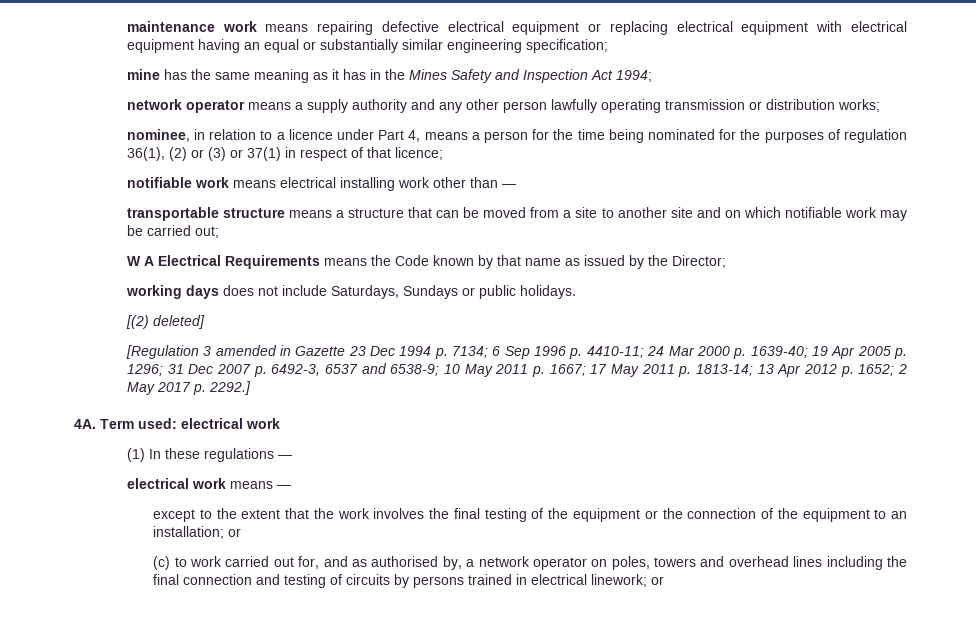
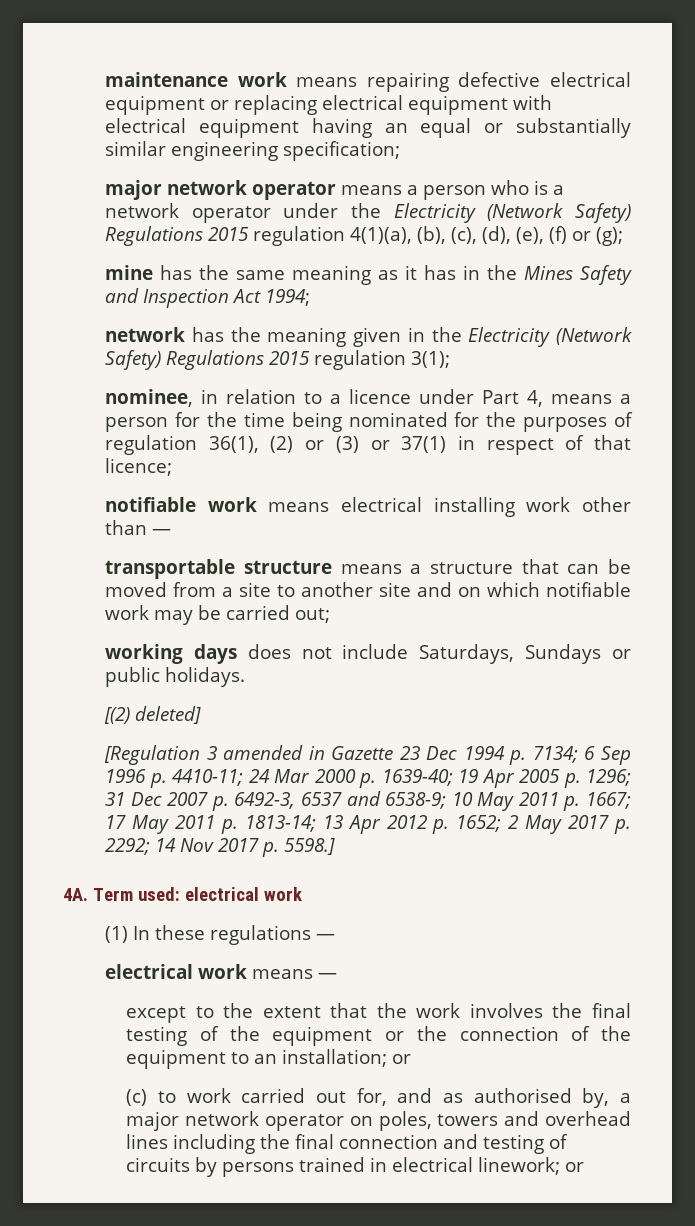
+ major network operator means a person who is a network operator under the Electricity (Network Safety) Regulations 2015 regulation 4(1)(a), (b), (c), (d), (e), (f) or (g);
- network operator means a supply authority and any other person lawfully operating transmission or distribution works;
+ network has the meaning given in the Electricity (Network Safety) Regulations 2015 regulation 3(1);
- W A Electrical Requirements means the Code known by that name as issued by the Director;
- [Regulation 3 amended in Gazette 23 Dec 1994 p. 7134; 6 Sep 1996 p. 4410-11; 24 Mar 2000 p. 1639-40; 19 Apr 2005 p. 1296; 31 Dec 2007 p. 6492-3, 6537 and 6538-9; 10 May 2011 p. 1667; 17 May 2011 p. 1813-14; 13 Apr 2012 p. 1652; 2 May 2017 p. 2292.]
+ [Regulation 3 amended in Gazette 23 Dec 1994 p. 7134; 6 Sep 1996 p. 4410-11; 24 Mar 2000 p. 1639-40; 19 Apr 2005 p. 1296; 31 Dec 2007 p. 6492-3, 6537 and 6538-9; 10 May 2011 p. 1667; 17 May 2011 p. 1813-14; 13 Apr 2012 p. 1652; 2 May 2017 p. 2292; 14 Nov 2017 p. 5598.]
- (c) to work carried out for, and as authorised by, a network operator on poles, towers and overhead lines including the final connection and testing of circuits by persons trained in electrical linework; or
+ (c) to work carried out for, and as authorised by, a major network operator on poles, towers and overhead lines including the final connection and testing of circuits by persons trained in electrical linework; or

